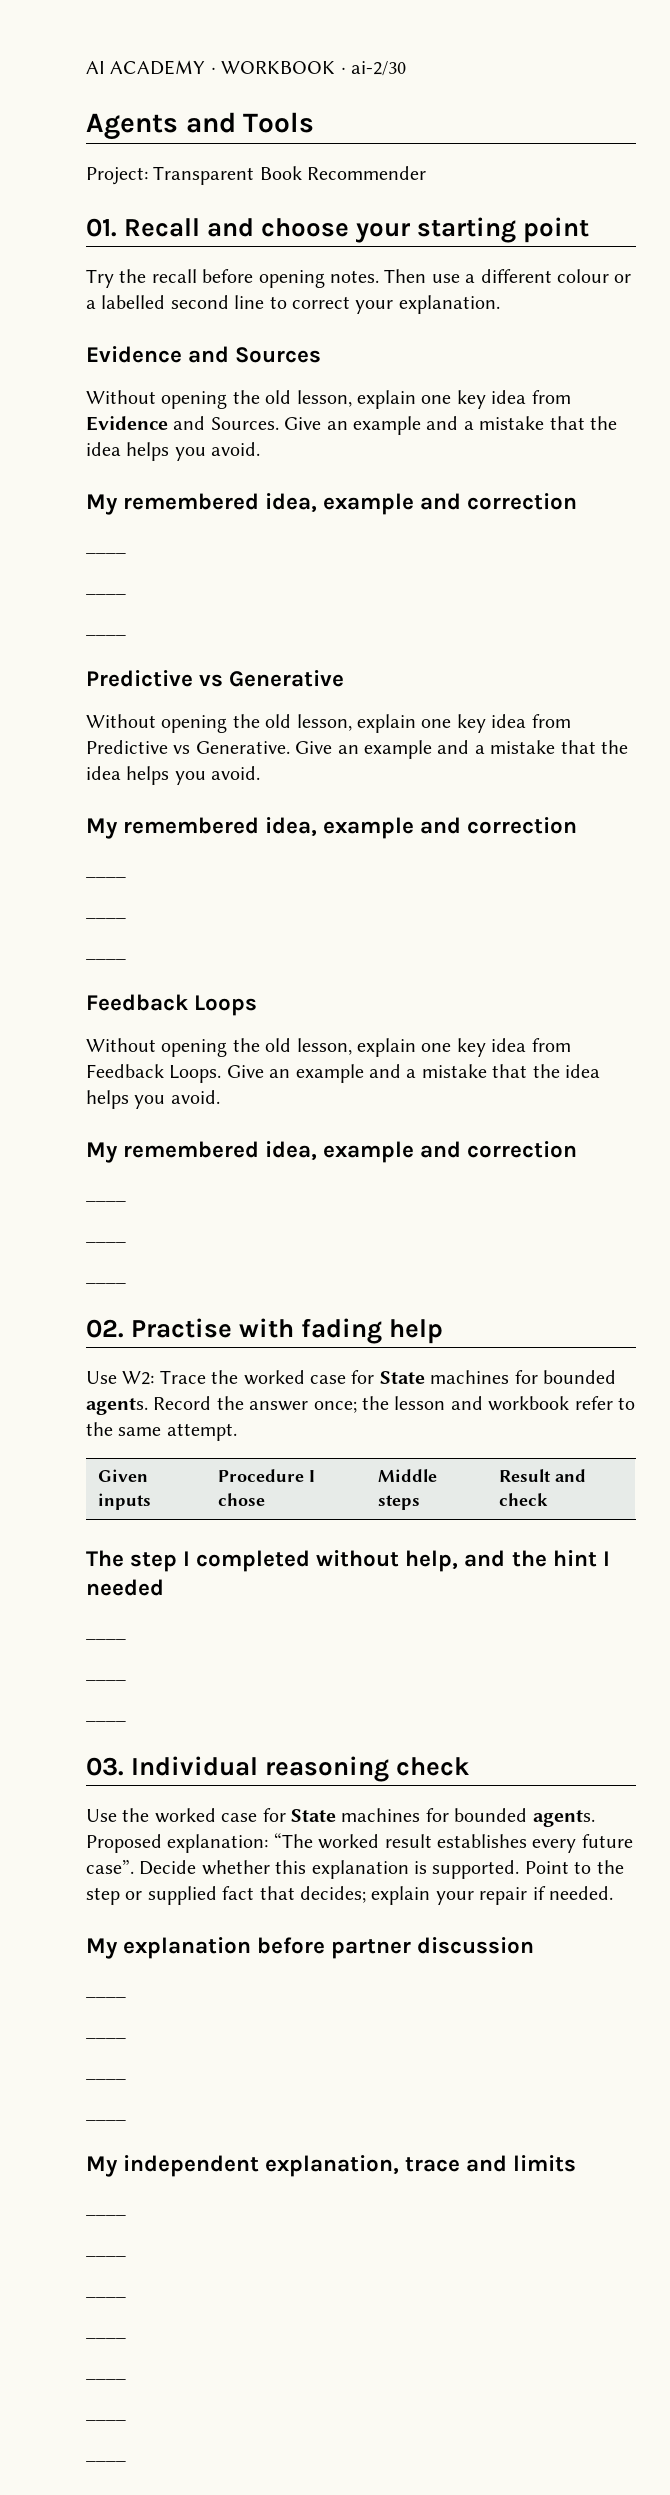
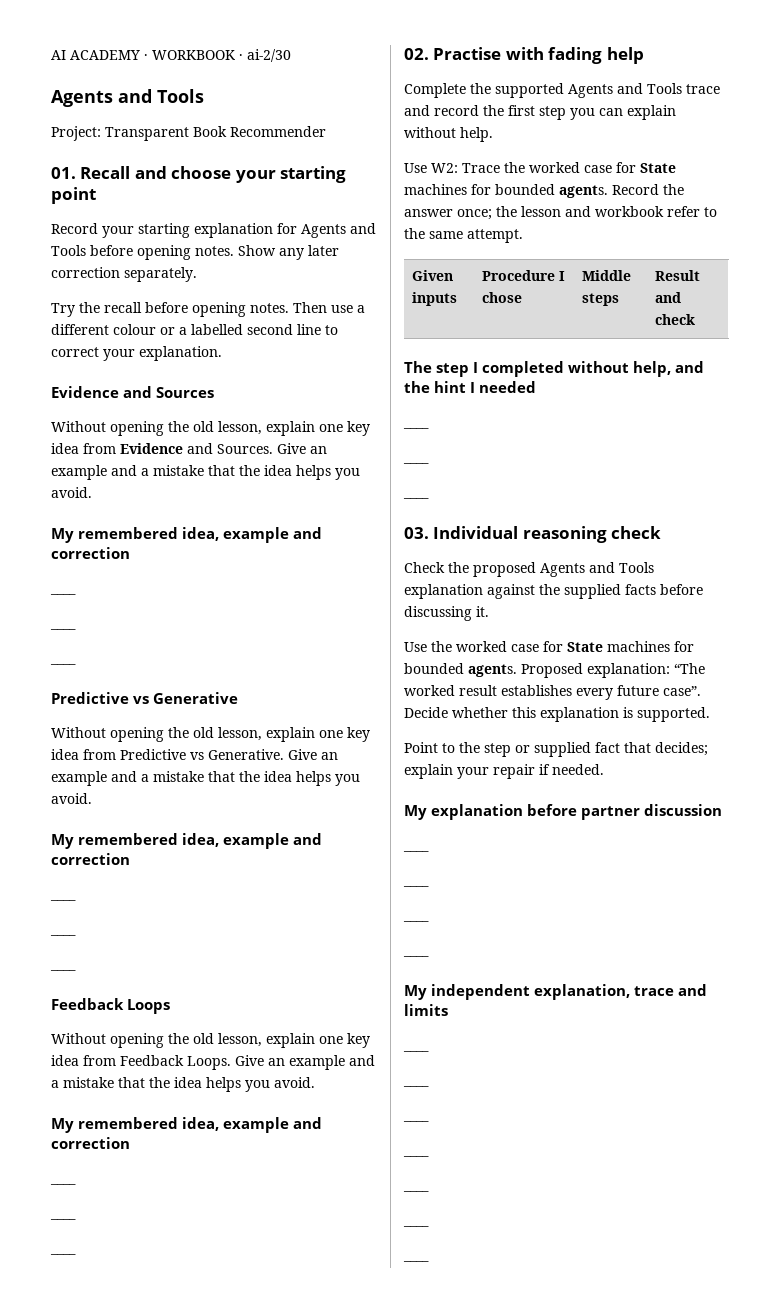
+ Record your starting explanation for Agents and Tools before opening notes. Show any later correction separately.
+ Complete the supported Agents and Tools trace and record the first step you can explain without help.
+ Check the proposed Agents and Tools explanation against the supplied facts before discussing it.
- Decide whether this explanation is supported. Point to the step or supplied fact that decides; explain your repair if needed.
+ Decide whether this explanation is supported.
+ Point to the step or supplied fact that decides; explain your repair if needed.

